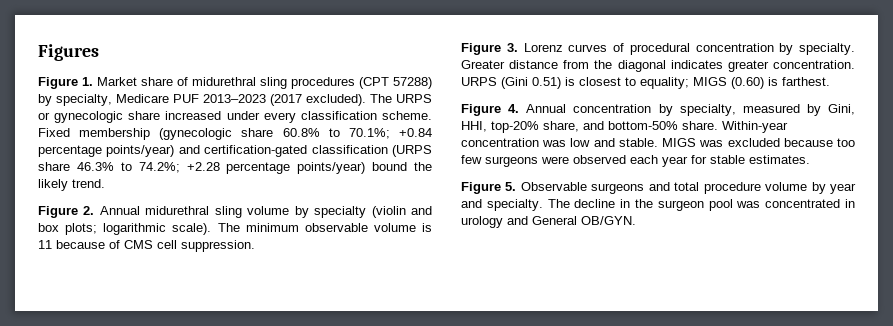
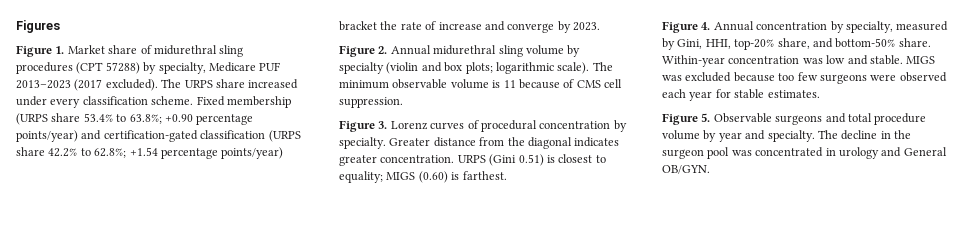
- The URPS or gynecologic share increased under every classification scheme.
+ The URPS share increased under every classification scheme.
- Fixed membership (gynecologic share 60.8% to 70.1%; +0.84 percentage points/year) and certification-gated classification (URPS share 46.3% to 74.2%; +2.28 percentage points/year) bound the likely trend.
+ Fixed membership (URPS share 53.4% to 63.8%; +0.90 percentage points/year) and certification-gated classification (URPS share 42.2% to 62.8%; +1.54 percentage points/year) bracket the rate of increase and converge by 2023.

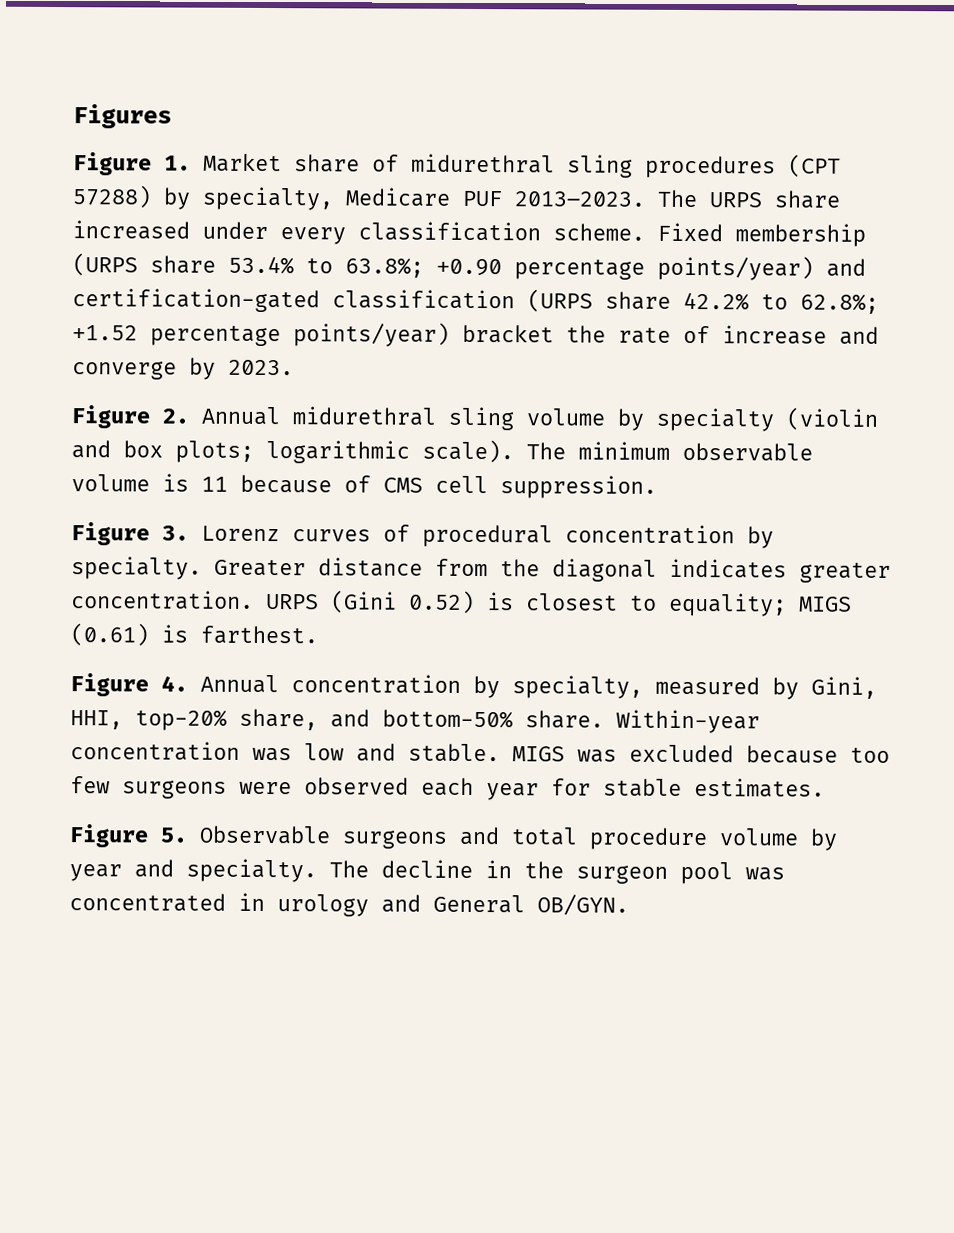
- Figure 1. Market share of midurethral sling procedures (CPT 57288) by specialty, Medicare PUF 2013–2023 (2017 excluded).
+ Figure 1. Market share of midurethral sling procedures (CPT 57288) by specialty, Medicare PUF 2013–2023.
- Fixed membership (URPS share 53.4% to 63.8%; +0.90 percentage points/year) and certification-gated classification (URPS share 42.2% to 62.8%; +1.54 percentage points/year) bracket the rate of increase and converge by 2023.
+ Fixed membership (URPS share 53.4% to 63.8%; +0.90 percentage points/year) and certification-gated classification (URPS share 42.2% to 62.8%; +1.52 percentage points/year) bracket the rate of increase and converge by 2023.
- URPS (Gini 0.51) is closest to equality; MIGS (0.60) is farthest.
+ URPS (Gini 0.52) is closest to equality; MIGS (0.61) is farthest.

